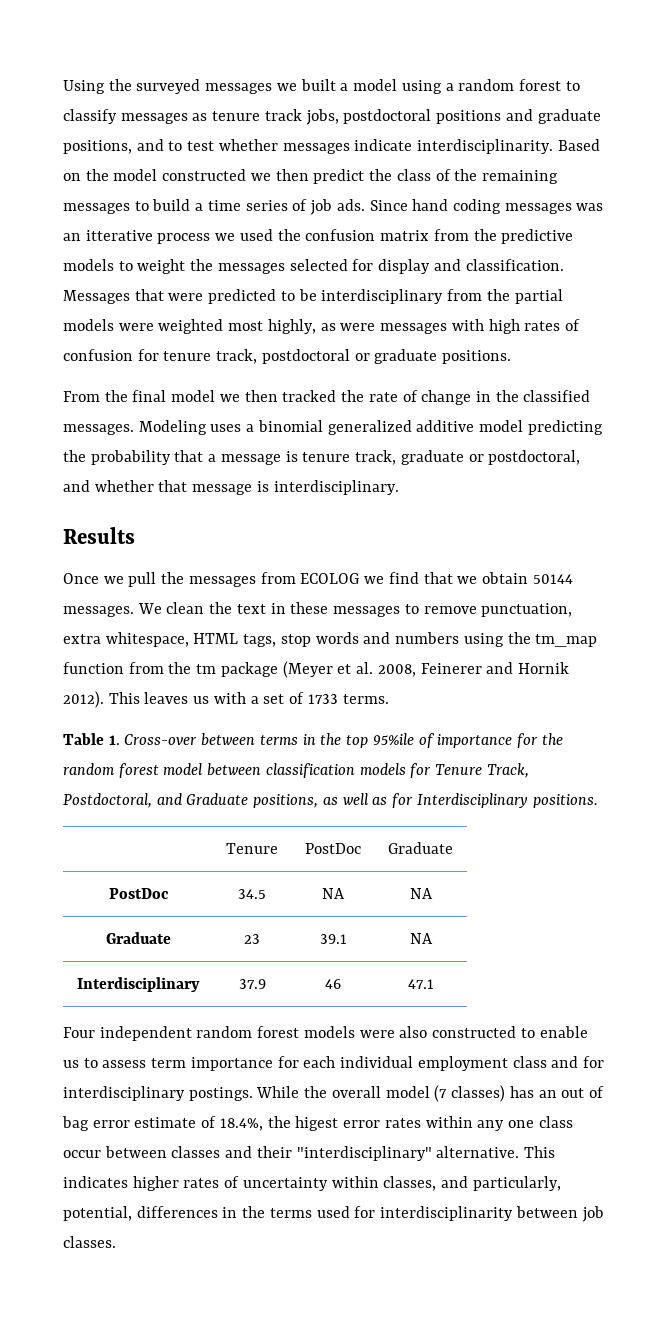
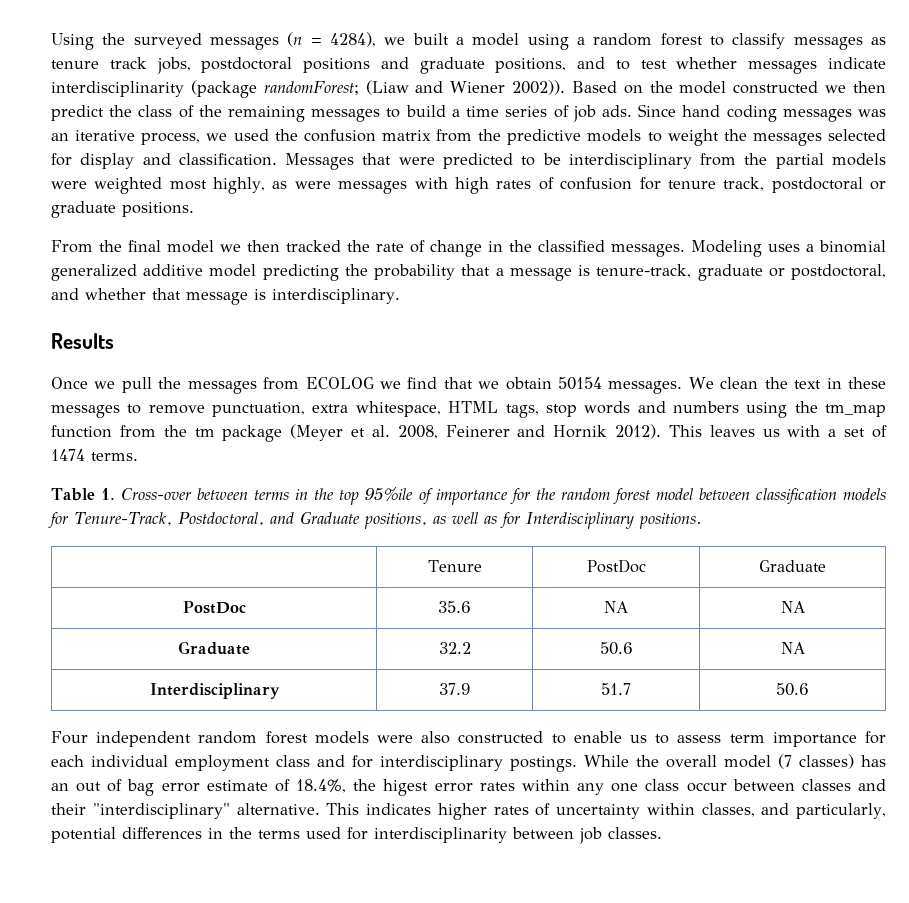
- Using the surveyed messages we built a model using a random forest to classify messages as tenure track jobs, postdoctoral positions and graduate positions, and to test whether messages indicate interdisciplinarity.
+ Using the surveyed messages (n = 4284), we built a model using a random forest to classify messages as tenure track jobs, postdoctoral positions and graduate positions, and to test whether messages indicate interdisciplinarity (package randomForest; (Liaw and Wiener 2002)).
- Since hand coding messages was an itterative process we used the confusion matrix from the predictive models to weight the messages selected for display and classification.
+ Since hand coding messages was an iterative process, we used the confusion matrix from the predictive models to weight the messages selected for display and classification.
- Modeling uses a binomial generalized additive model predicting the probability that a message is tenure track, graduate or postdoctoral, and whether that message is interdisciplinary.
+ Modeling uses a binomial generalized additive model predicting the probability that a message is tenure-track, graduate or postdoctoral, and whether that message is interdisciplinary.
- Once we pull the messages from ECOLOG we find that we obtain 50144 messages.
+ Once we pull the messages from ECOLOG we find that we obtain 50154 messages.
- This leaves us with a set of 1733 terms.
+ This leaves us with a set of 1474 terms.
- Table 1. Cross-over between terms in the top 95%ile of importance for the random forest model between classification models for Tenure Track, Postdoctoral, and Graduate positions, as well as for Interdisciplinary positions.
+ Table 1. Cross-over between terms in the top 95%ile of importance for the random forest model between classification models for Tenure-Track, Postdoctoral, and Graduate positions, as well as for Interdisciplinary positions.
- PostDoc | 34.5 | NA | NA
+ PostDoc | 35.6 | NA | NA
- Graduate | 23 | 39.1 | NA
+ Graduate | 32.2 | 50.6 | NA
- Interdisciplinary | 37.9 | 46 | 47.1
+ Interdisciplinary | 37.9 | 51.7 | 50.6
- This indicates higher rates of uncertainty within classes, and particularly, potential, differences in the terms used for interdisciplinarity between job classes.
+ This indicates higher rates of uncertainty within classes, and particularly, potential differences in the terms used for interdisciplinarity between job classes.

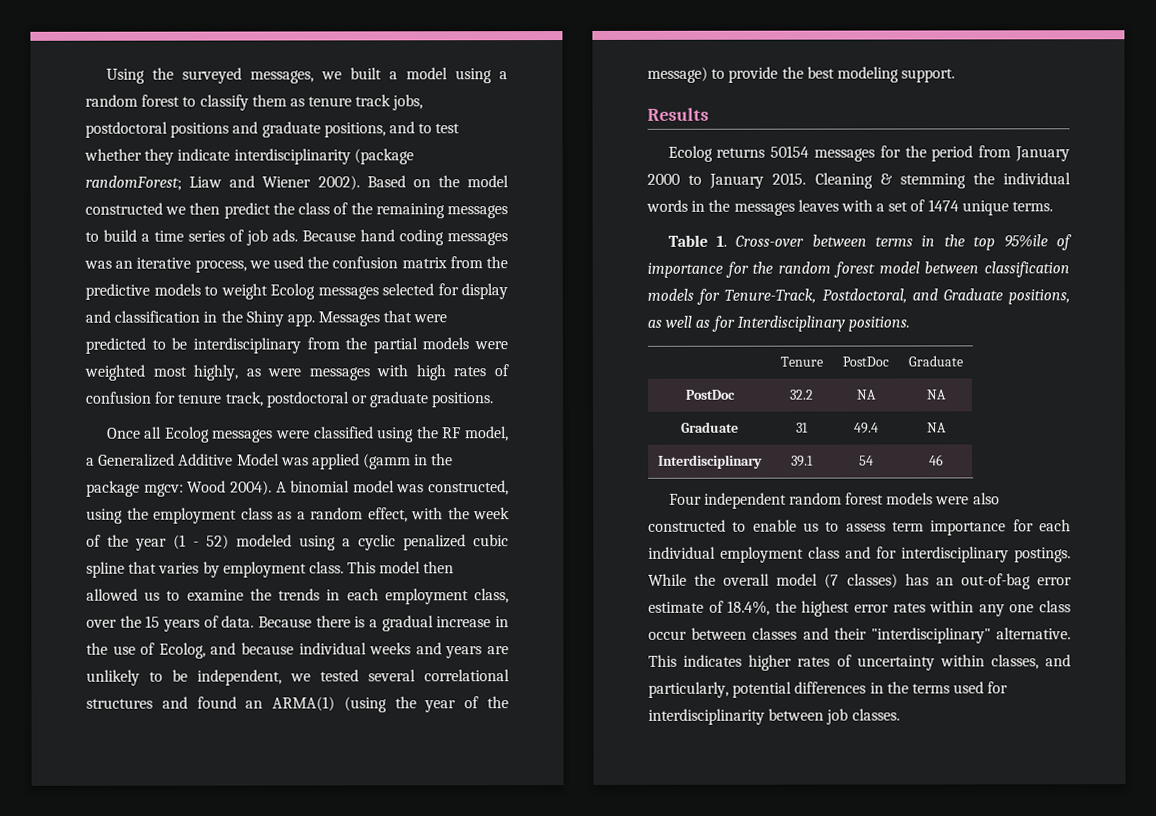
- Using the surveyed messages (n = 4284), we built a model using a random forest to classify messages as tenure track jobs, postdoctoral positions and graduate positions, and to test whether messages indicate interdisciplinarity (package randomForest; (Liaw and Wiener 2002)).
+ Using the surveyed messages, we built a model using a random forest to classify them as tenure track jobs, postdoctoral positions and graduate positions, and to test whether they indicate interdisciplinarity (package randomForest; Liaw and Wiener 2002).
- Since hand coding messages was an iterative process, we used the confusion matrix from the predictive models to weight the messages selected for display and classification.
+ Because hand coding messages was an iterative process, we used the confusion matrix from the predictive models to weight Ecolog messages selected for display and classification in the Shiny app.
- From the final model we then tracked the rate of change in the classified messages. Modeling uses a binomial generalized additive model predicting the probability that a message is tenure-track, graduate or postdoctoral, and whether that message is interdisciplinary.
+ Once all Ecolog messages were classified using the RF model, a Generalized Additive Model was applied (gamm in the package mgcv: Wood 2004). A binomial model was constructed, using the employment class as a random effect, with the week of the year (1 - 52) modeled using a cyclic penalized cubic spline that varies by employment class. This model then allowed us to examine the trends in each employment class, over the 15 years of data. Because there is a gradual increase in the use of Ecolog, and because individual weeks and years are unlikely to be independent, we tested several correlational structures and found an ARMA(1) (using the year of the message) to provide the best modeling support.
  Results
- Once we pull the messages from ECOLOG we find that we obtain 50154 messages. We clean the text in these messages to remove punctuation, extra whitespace, HTML tags, stop words and numbers using the tm_map function from the tm package (Meyer et al. 2008, Feinerer and Hornik 2012). This leaves us with a set of 1474 terms.
+ Ecolog returns 50154 messages for the period from January 2000 to January 2015. Cleaning & stemming the individual words in the messages leaves with a set of 1474 unique terms.
- PostDoc | 35.6 | NA | NA
+ PostDoc | 32.2 | NA | NA
- Graduate | 32.2 | 50.6 | NA
+ Graduate | 31 | 49.4 | NA
- Interdisciplinary | 37.9 | 51.7 | 50.6
+ Interdisciplinary | 39.1 | 54 | 46
- While the overall model (7 classes) has an out of bag error estimate of 18.4%, the higest error rates within any one class occur between classes and their "interdisciplinary" alternative.
+ While the overall model (7 classes) has an out-of-bag error estimate of 18.4%, the highest error rates within any one class occur between classes and their "interdisciplinary" alternative.

